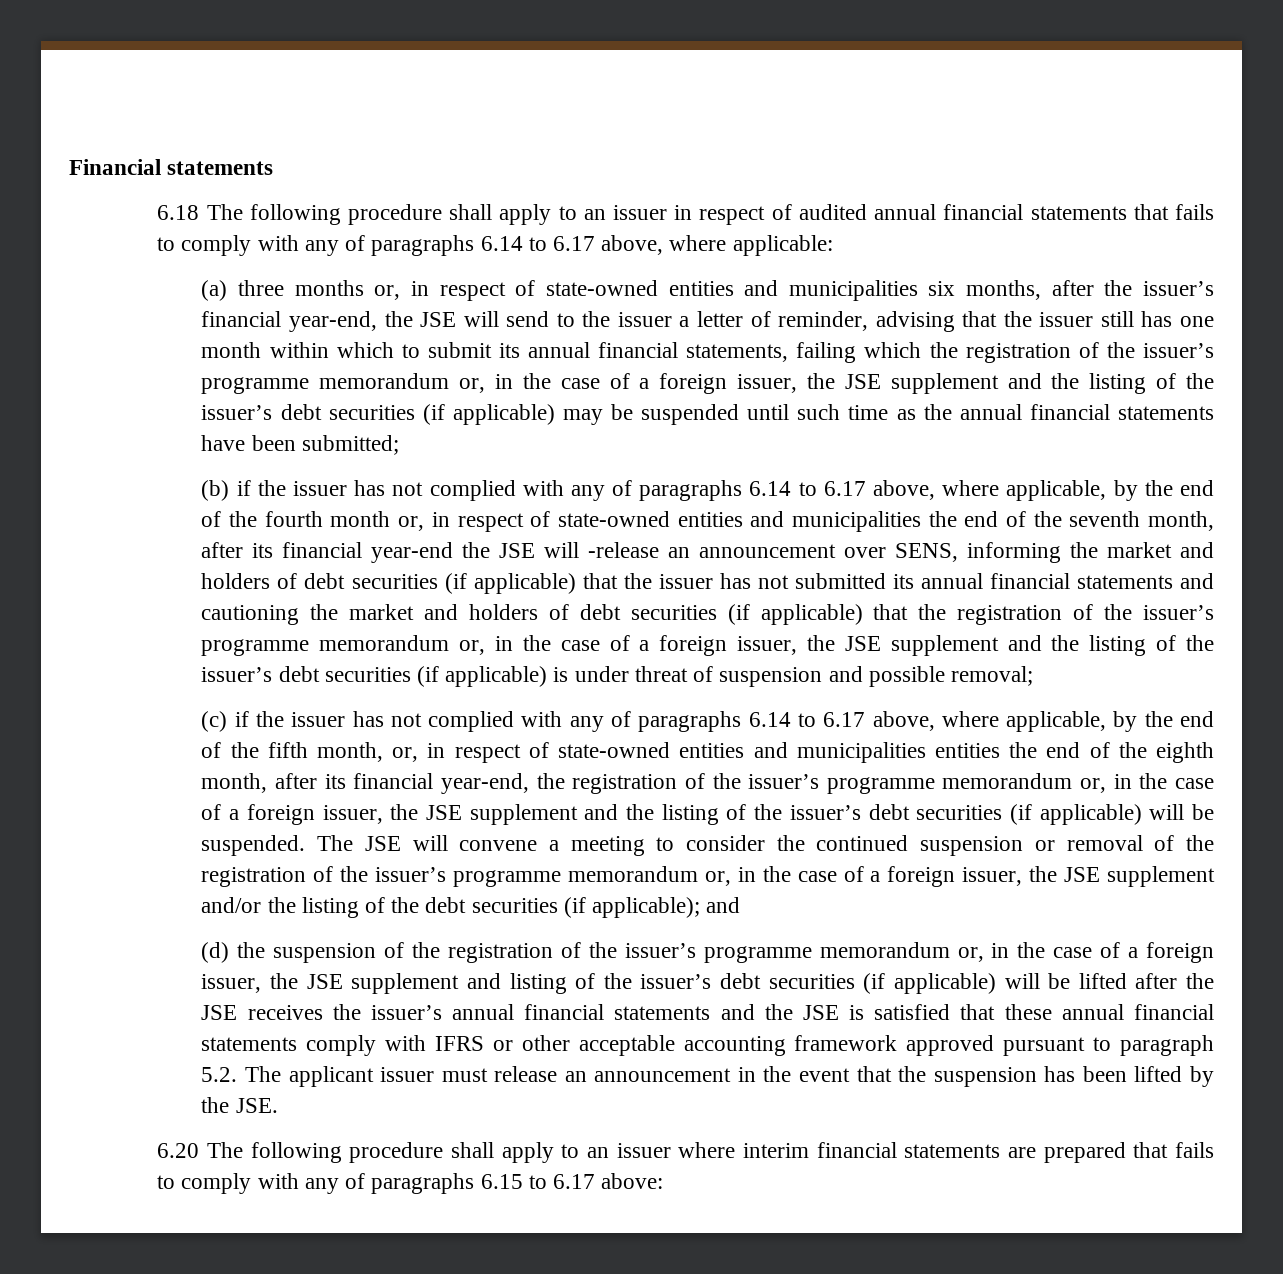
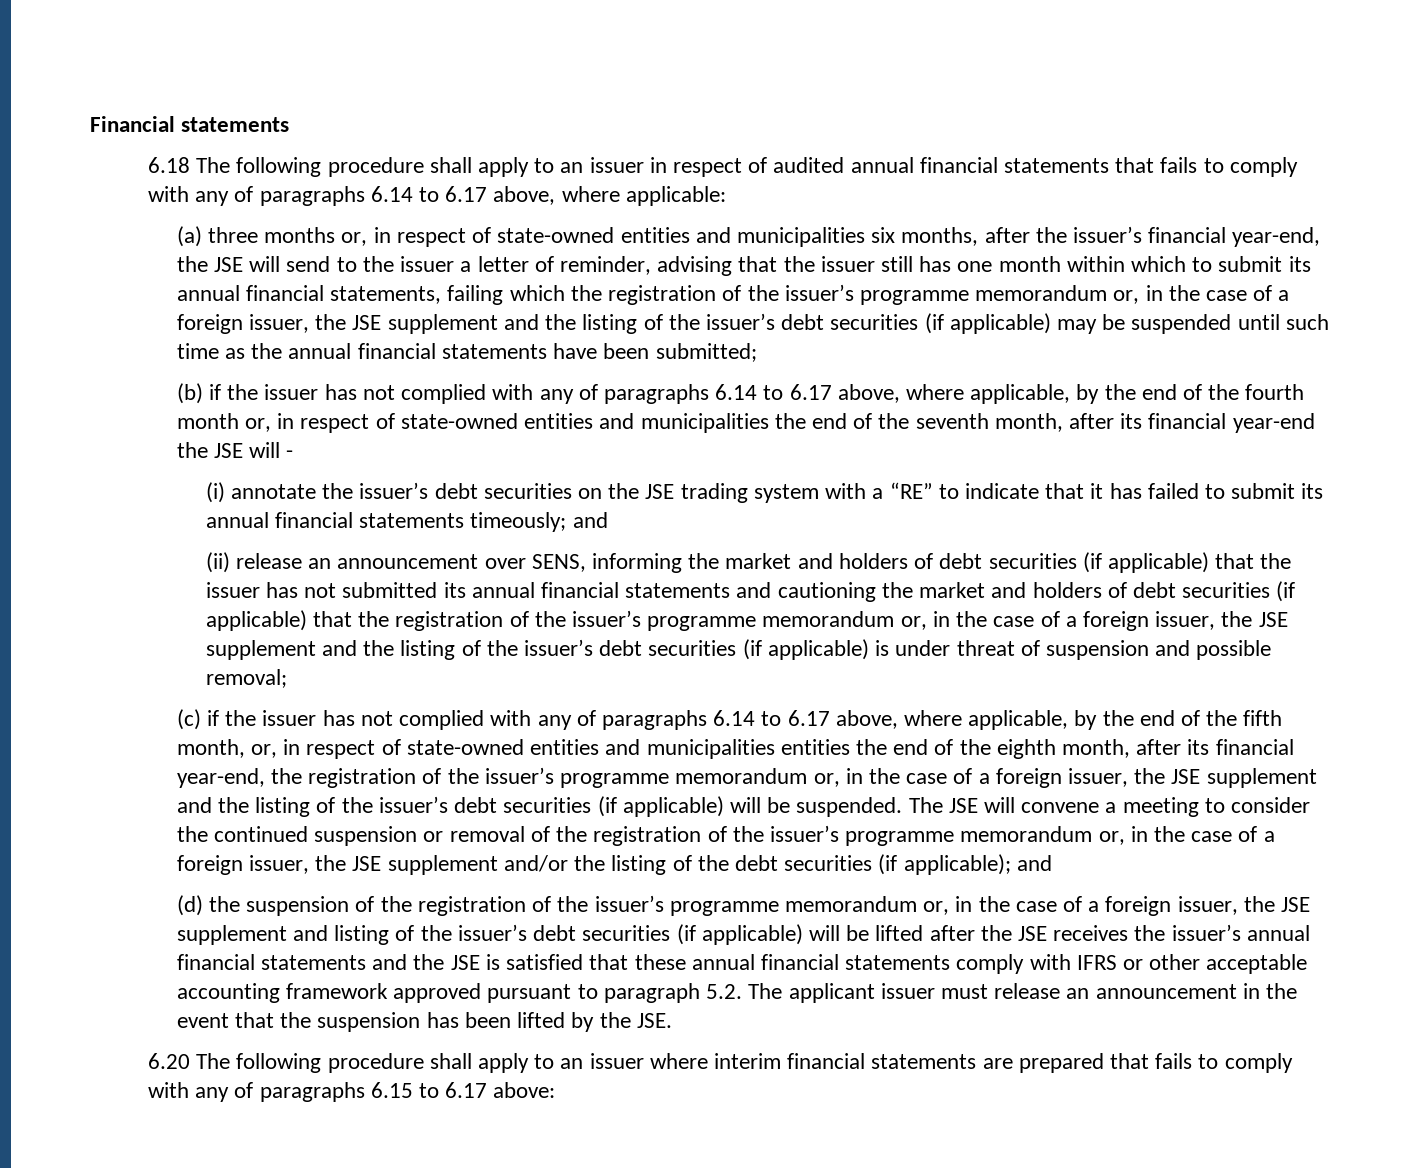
- (b) if the issuer has not complied with any of paragraphs 6.14 to 6.17 above, where applicable, by the end of the fourth month or, in respect of state-owned entities and municipalities the end of the seventh month, after its financial year-end the JSE will -release an announcement over SENS, informing the market and holders of debt securities (if applicable) that the issuer has not submitted its annual financial statements and cautioning the market and holders of debt securities (if applicable) that the registration of the issuer’s programme memorandum or, in the case of a foreign issuer, the JSE supplement and the listing of the issuer’s debt securities (if applicable) is under threat of suspension and possible removal;
+ (b) if the issuer has not complied with any of paragraphs 6.14 to 6.17 above, where applicable, by the end of the fourth month or, in respect of state-owned entities and municipalities the end of the seventh month, after its financial year-end the JSE will -
+ (i) annotate the issuer’s debt securities on the JSE trading system with a “RE” to indicate that it has failed to submit its annual financial statements timeously; and
+ (ii) release an announcement over SENS, informing the market and holders of debt securities (if applicable) that the issuer has not submitted its annual financial statements and cautioning the market and holders of debt securities (if applicable) that the registration of the issuer’s programme memorandum or, in the case of a foreign issuer, the JSE supplement and the listing of the issuer’s debt securities (if applicable) is under threat of suspension and possible removal;

